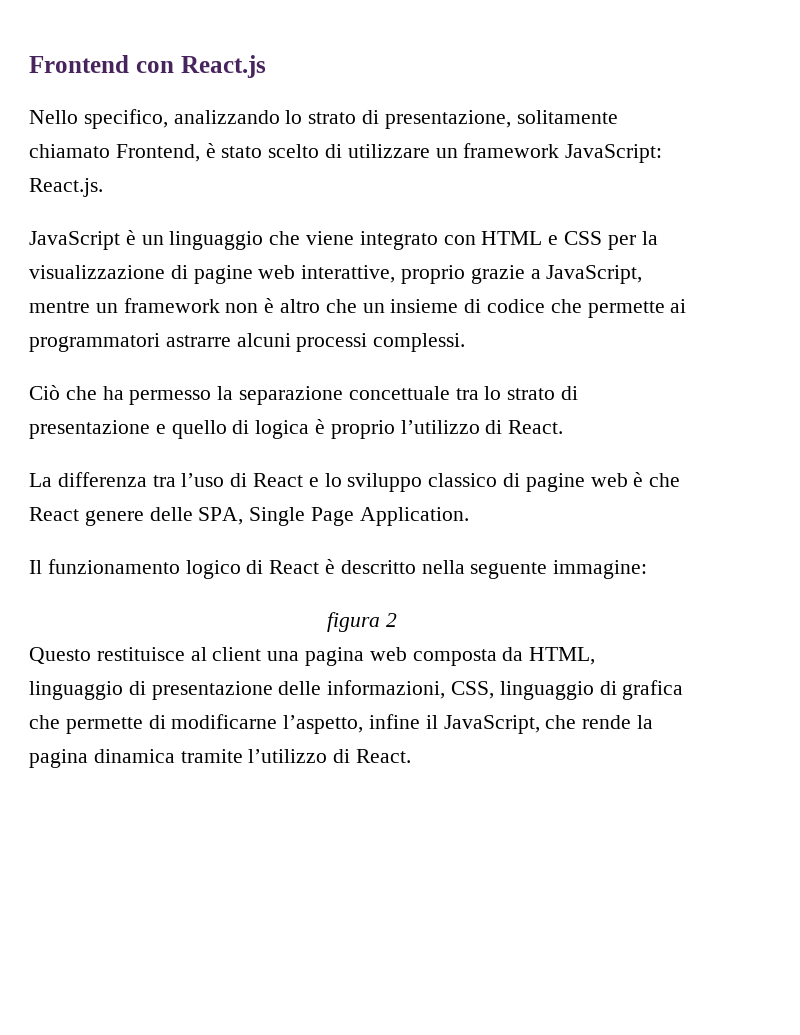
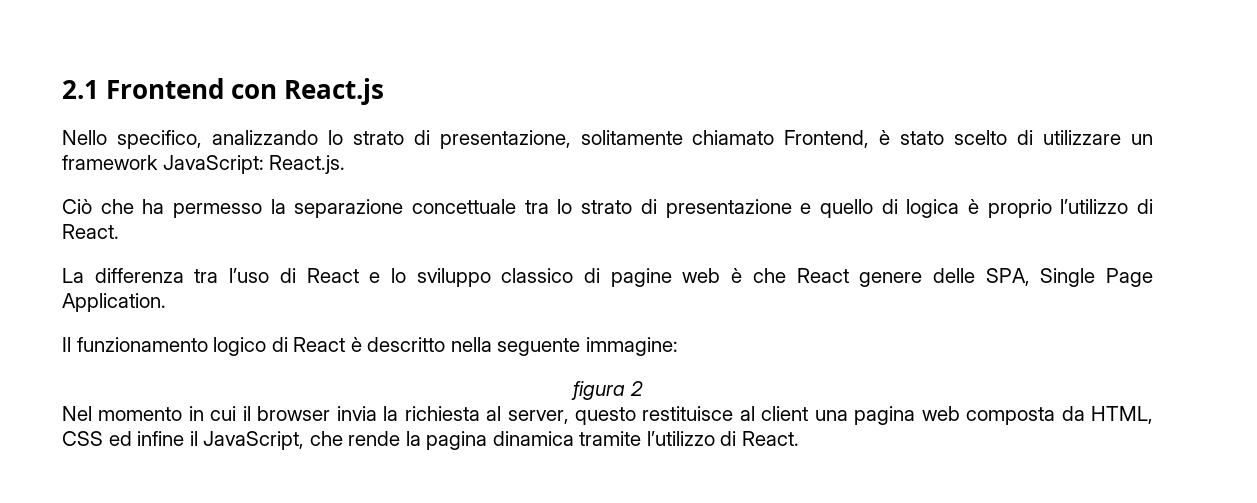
- Frontend con React.js
+ 2.1 Frontend con React.js
- JavaScript è un linguaggio che viene integrato con HTML e CSS per la visualizzazione di pagine web interattive, proprio grazie a JavaScript, mentre un framework non è altro che un insieme di codice che permette ai programmatori astrarre alcuni processi complessi.
- Questo restituisce al client una pagina web composta da HTML, linguaggio di presentazione delle informazioni, CSS, linguaggio di grafica che permette di modificarne l’aspetto, infine il JavaScript, che rende la pagina dinamica tramite l’utilizzo di React.
+ Nel momento in cui il browser invia la richiesta al server, questo restituisce al client una pagina web composta da HTML, CSS ed infine il JavaScript, che rende la pagina dinamica tramite l’utilizzo di React.

